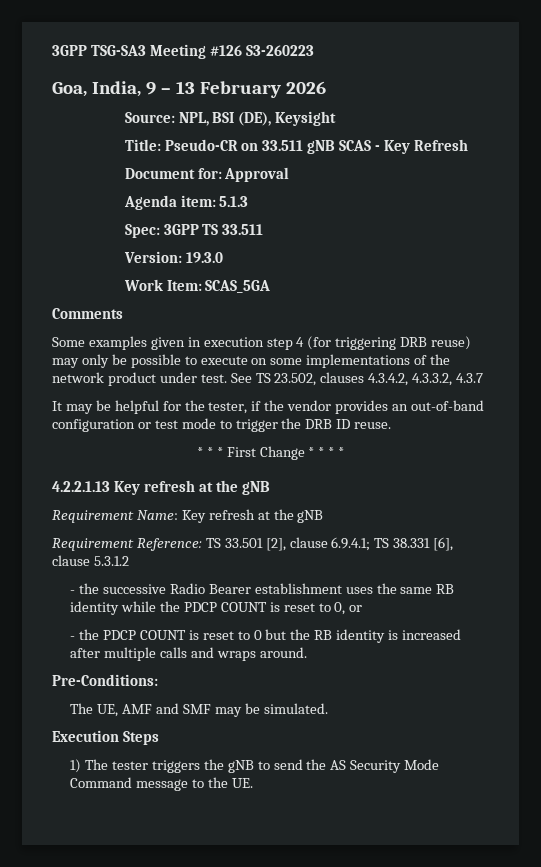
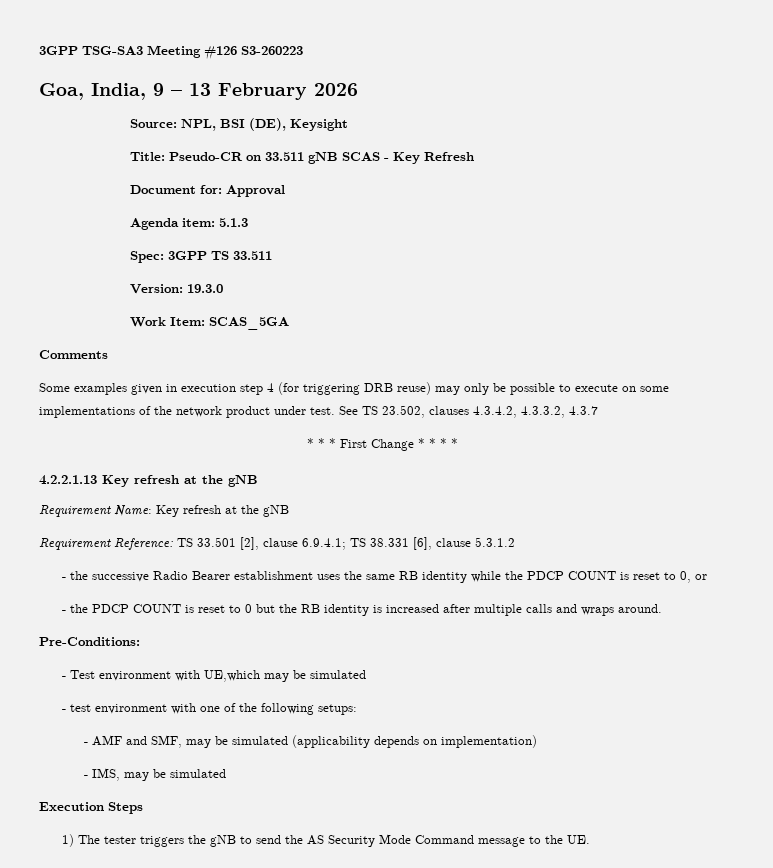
- It may be helpful for the tester, if the vendor provides an out-of-band configuration or test mode to trigger the DRB ID reuse.
- The UE, AMF and SMF may be simulated.
+ - Test environment with UE,which may be simulated
+ - test environment with one of the following setups:
+ - AMF and SMF, may be simulated (applicability depends on implementation)
+ - IMS, may be simulated

